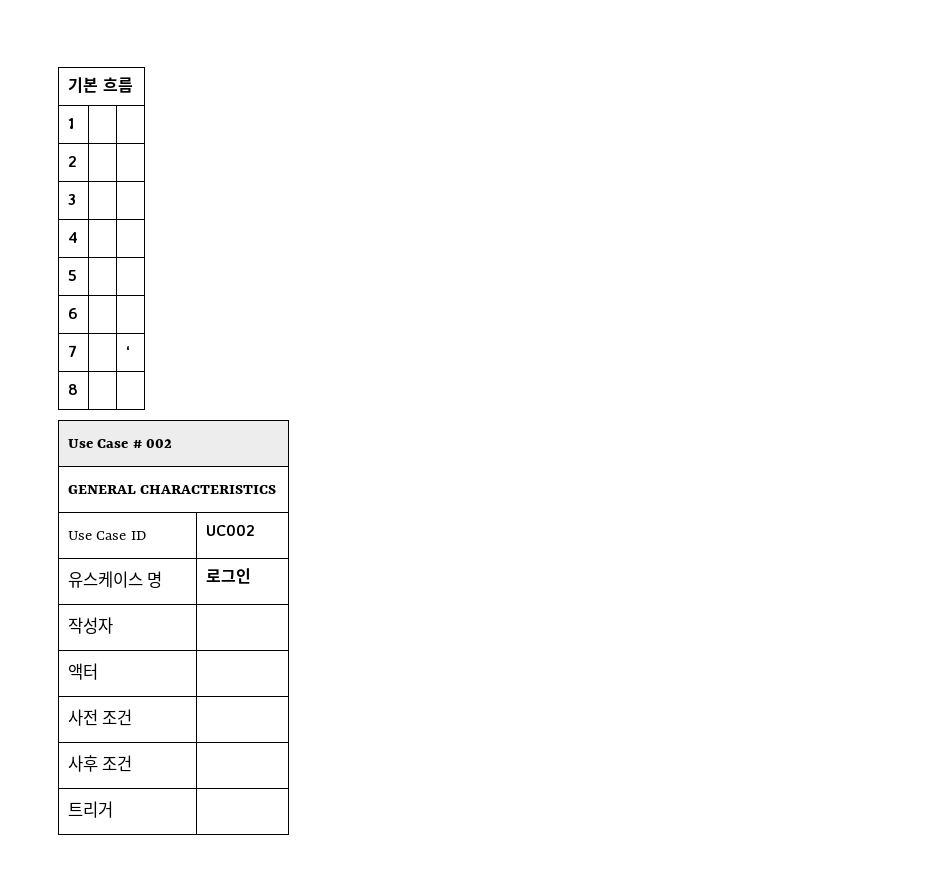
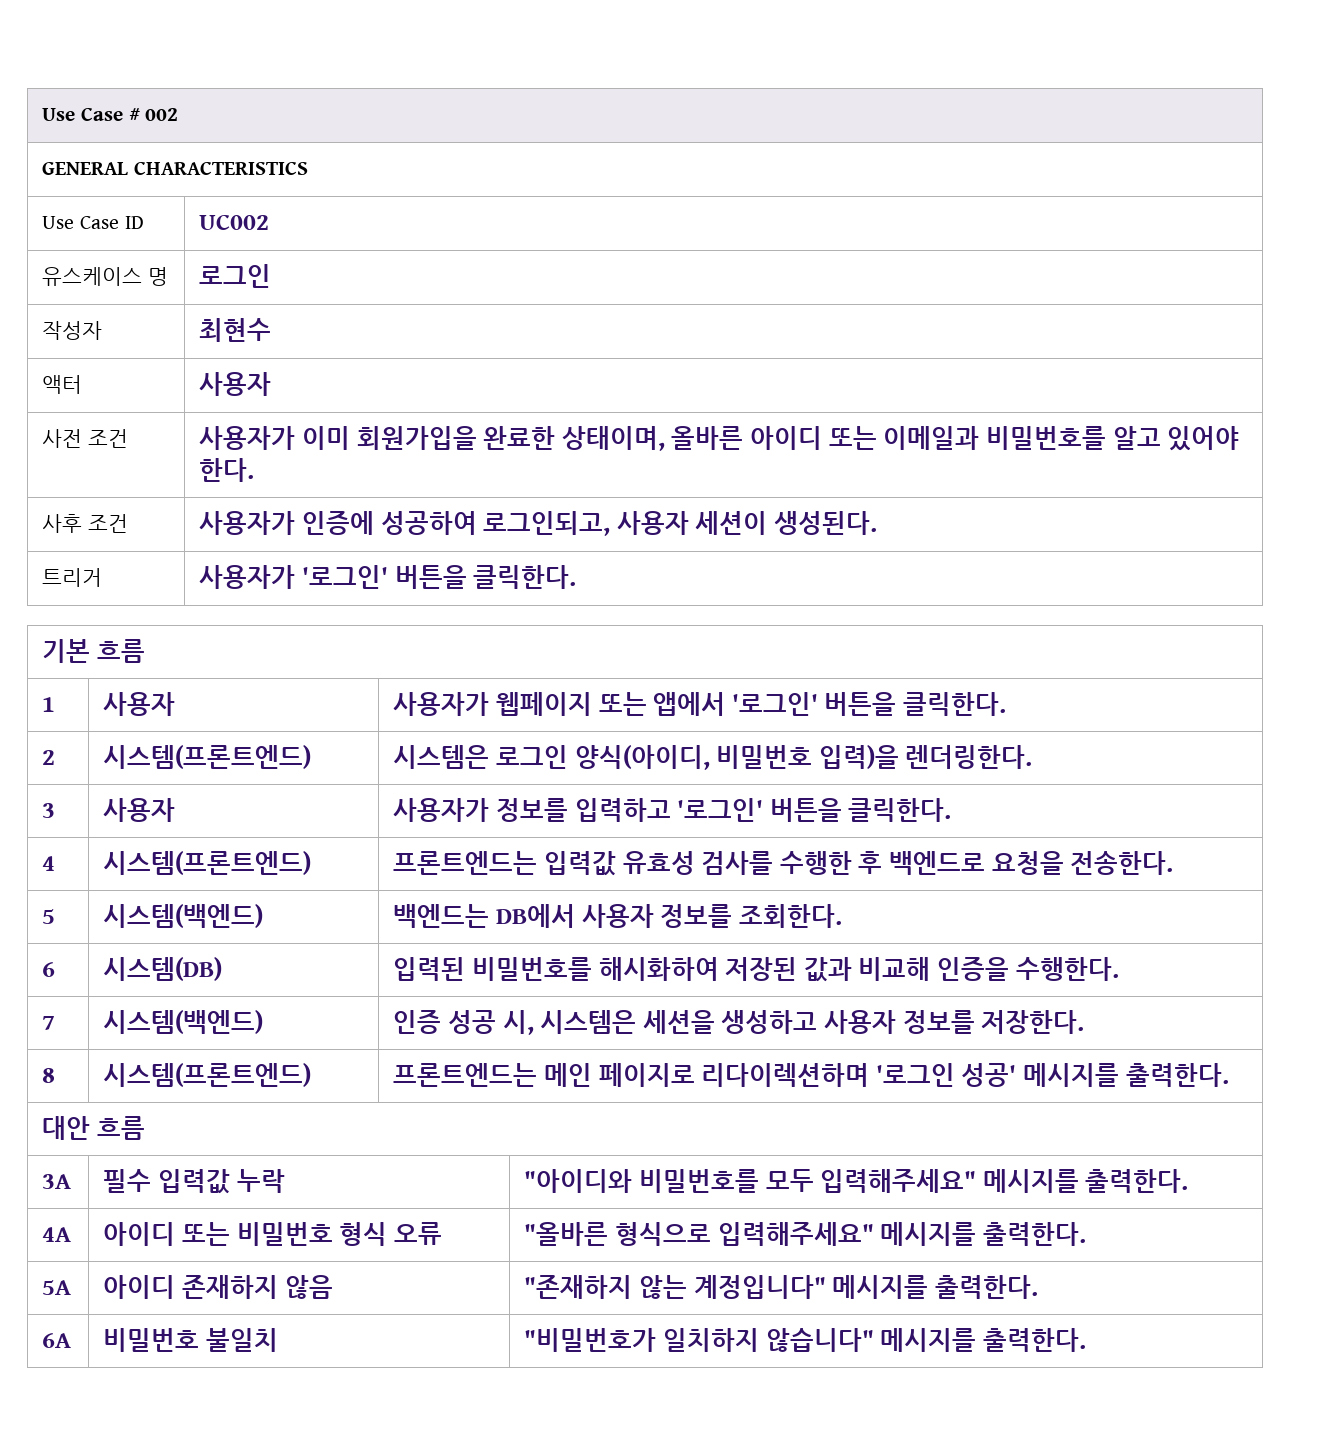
- 기본 흐름
- 1 | |
- 2 | |
- 3 | |
- 4 | |
- 5 | |
- 6 | |
- 7 | | ‘
- 8 | |
- 작성자 |
+ 작성자 | 최현수
- 액터 |
+ 액터 | 사용자
- 사전 조건 |
- 사후 조건 |
- 트리거 |
+ 사전 조건 | 사용자가 이미 회원가입을 완료한 상태이며, 올바른 아이디 또는 이메일과 비밀번호를 알고 있어야 한다.
+ 사후 조건 | 사용자가 인증에 성공하여 로그인되고, 사용자 세션이 생성된다.
+ 트리거 | 사용자가 '로그인' 버튼을 클릭한다.
+ 기본 흐름
+ 1 | 사용자 | 사용자가 웹페이지 또는 앱에서 '로그인' 버튼을 클릭한다.
+ 2 | 시스템(프론트엔드) | 시스템은 로그인 양식(아이디, 비밀번호 입력)을 렌더링한다.
+ 3 | 사용자 | 사용자가 정보를 입력하고 '로그인' 버튼을 클릭한다.
+ 4 | 시스템(프론트엔드) | 프론트엔드는 입력값 유효성 검사를 수행한 후 백엔드로 요청을 전송한다.
+ 5 | 시스템(백엔드) | 백엔드는 DB에서 사용자 정보를 조회한다.
+ 6 | 시스템(DB) | 입력된 비밀번호를 해시화하여 저장된 값과 비교해 인증을 수행한다.
+ 7 | 시스템(백엔드) | 인증 성공 시, 시스템은 세션을 생성하고 사용자 정보를 저장한다.
+ 8 | 시스템(프론트엔드) | 프론트엔드는 메인 페이지로 리다이렉션하며 '로그인 성공' 메시지를 출력한다.
+ 대안 흐름
+ 3A | 필수 입력값 누락 | "아이디와 비밀번호를 모두 입력해주세요" 메시지를 출력한다.
+ 4A | 아이디 또는 비밀번호 형식 오류 | "올바른 형식으로 입력해주세요" 메시지를 출력한다.
+ 5A | 아이디 존재하지 않음 | "존재하지 않는 계정입니다" 메시지를 출력한다.
+ 6A | 비밀번호 불일치 | "비밀번호가 일치하지 않습니다" 메시지를 출력한다.

